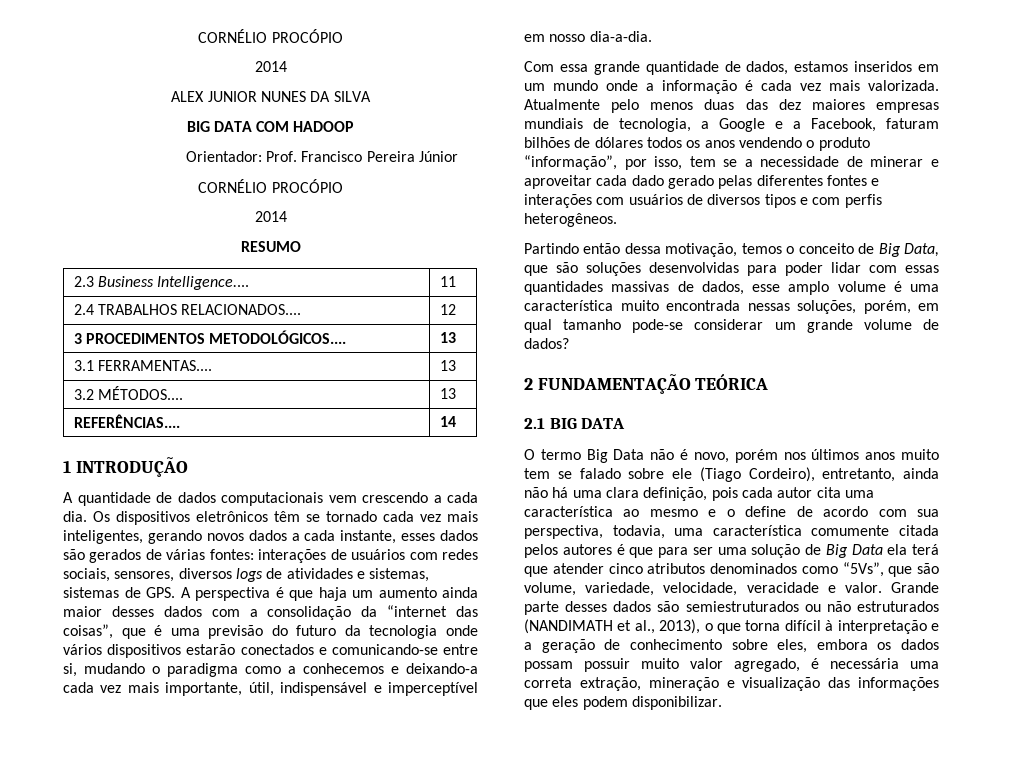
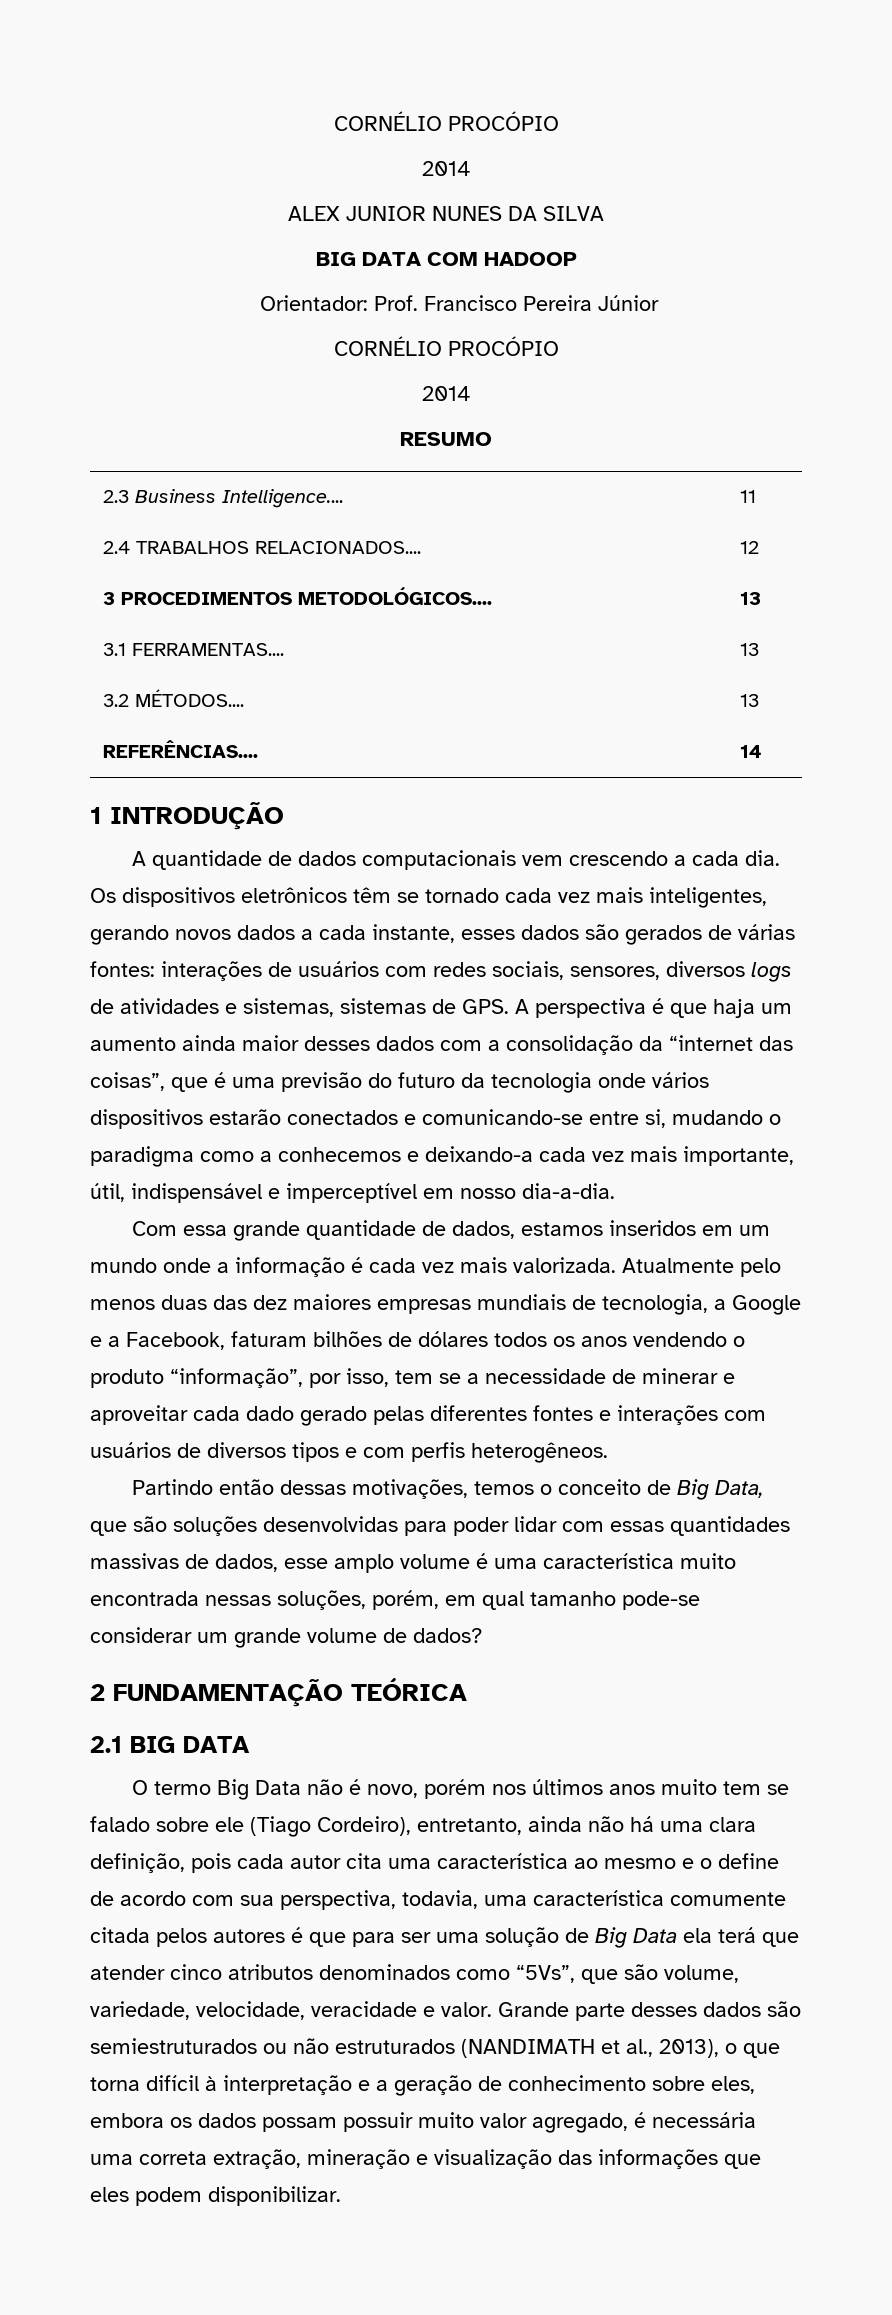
- Partindo então dessa motivação, temos o conceito de Big Data, que são soluções desenvolvidas para poder lidar com essas quantidades massivas de dados, esse amplo volume é uma característica muito encontrada nessas soluções, porém, em qual tamanho pode-se considerar um grande volume de dados?
+ Partindo então dessas motivações, temos o conceito de Big Data, que são soluções desenvolvidas para poder lidar com essas quantidades massivas de dados, esse amplo volume é uma característica muito encontrada nessas soluções, porém, em qual tamanho pode-se considerar um grande volume de dados?

